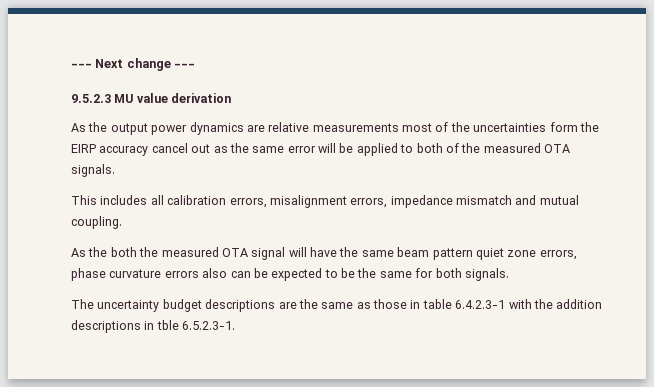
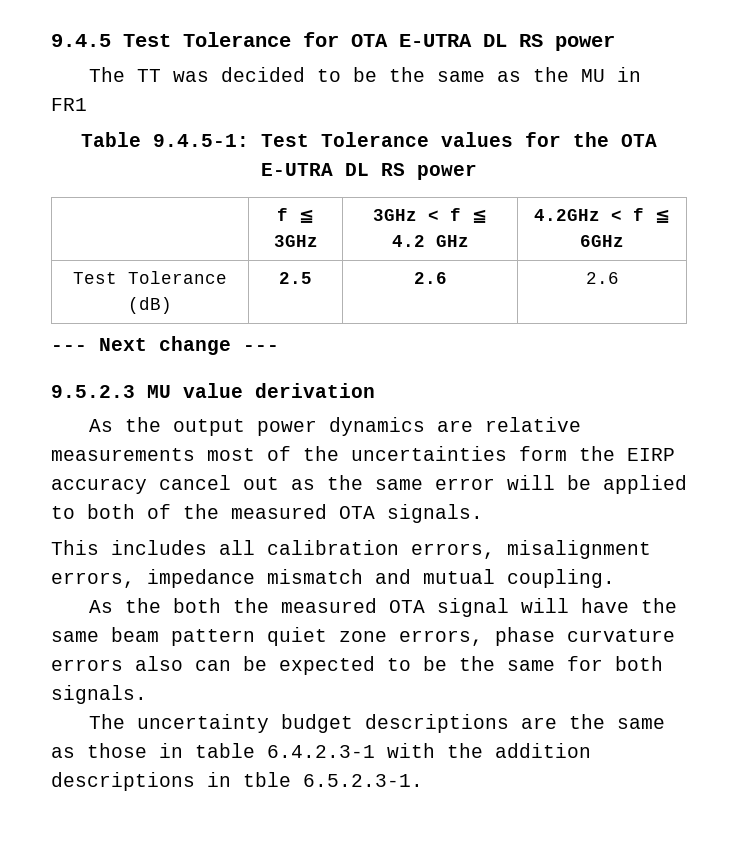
+ 9.4.5 Test Tolerance for OTA E-UTRA DL RS power
+ The TT was decided to be the same as the MU in FR1
+ Table 9.4.5-1: Test Tolerance values for the OTA E-UTRA DL RS power
+ | f ≦ 3GHz | 3GHz < f ≦ 4.2 GHz | 4.2GHz < f ≦ 6GHz
+ Test Tolerance (dB) | 2.5 | 2.6 | 2.6

